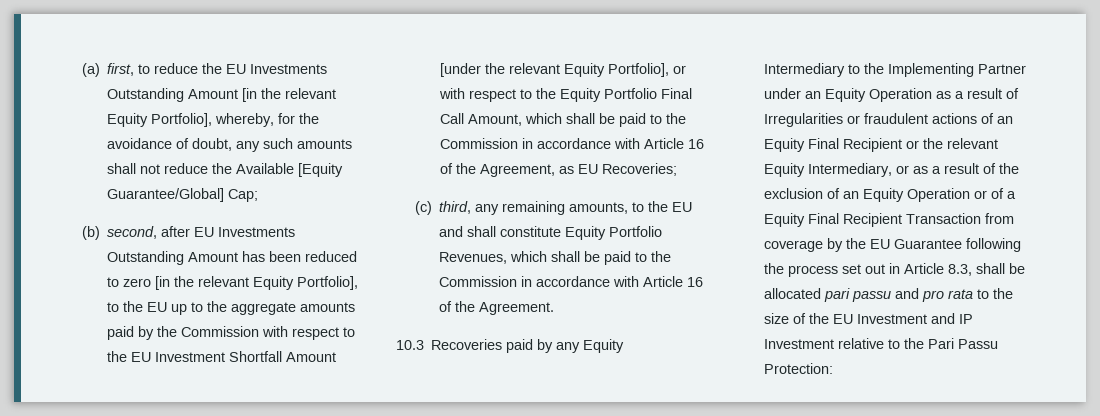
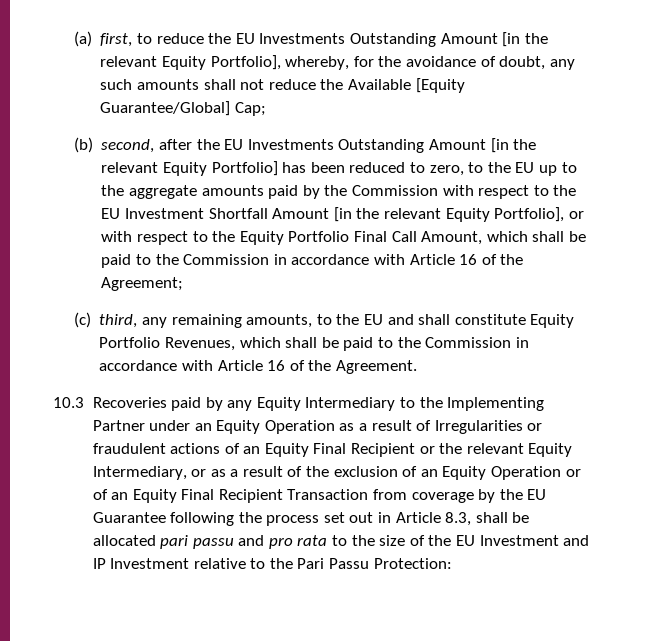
- (b) second, after EU Investments Outstanding Amount has been reduced to zero [in the relevant Equity Portfolio], to the EU up to the aggregate amounts paid by the Commission with respect to the EU Investment Shortfall Amount [under the relevant Equity Portfolio], or with respect to the Equity Portfolio Final Call Amount, which shall be paid to the Commission in accordance with Article 16 of the Agreement, as EU Recoveries;
+ (b) second, after the EU Investments Outstanding Amount [in the relevant Equity Portfolio] has been reduced to zero, to the EU up to the aggregate amounts paid by the Commission with respect to the EU Investment Shortfall Amount [in the relevant Equity Portfolio], or with respect to the Equity Portfolio Final Call Amount, which shall be paid to the Commission in accordance with Article 16 of the Agreement;
- 10.3 Recoveries paid by any Equity Intermediary to the Implementing Partner under an Equity Operation as a result of Irregularities or fraudulent actions of an Equity Final Recipient or the relevant Equity Intermediary, or as a result of the exclusion of an Equity Operation or of a Equity Final Recipient Transaction from coverage by the EU Guarantee following the process set out in Article 8.3, shall be allocated pari passu and pro rata to the size of the EU Investment and IP Investment relative to the Pari Passu Protection:
+ 10.3 Recoveries paid by any Equity Intermediary to the Implementing Partner under an Equity Operation as a result of Irregularities or fraudulent actions of an Equity Final Recipient or the relevant Equity Intermediary, or as a result of the exclusion of an Equity Operation or of an Equity Final Recipient Transaction from coverage by the EU Guarantee following the process set out in Article 8.3, shall be allocated pari passu and pro rata to the size of the EU Investment and IP Investment relative to the Pari Passu Protection:

